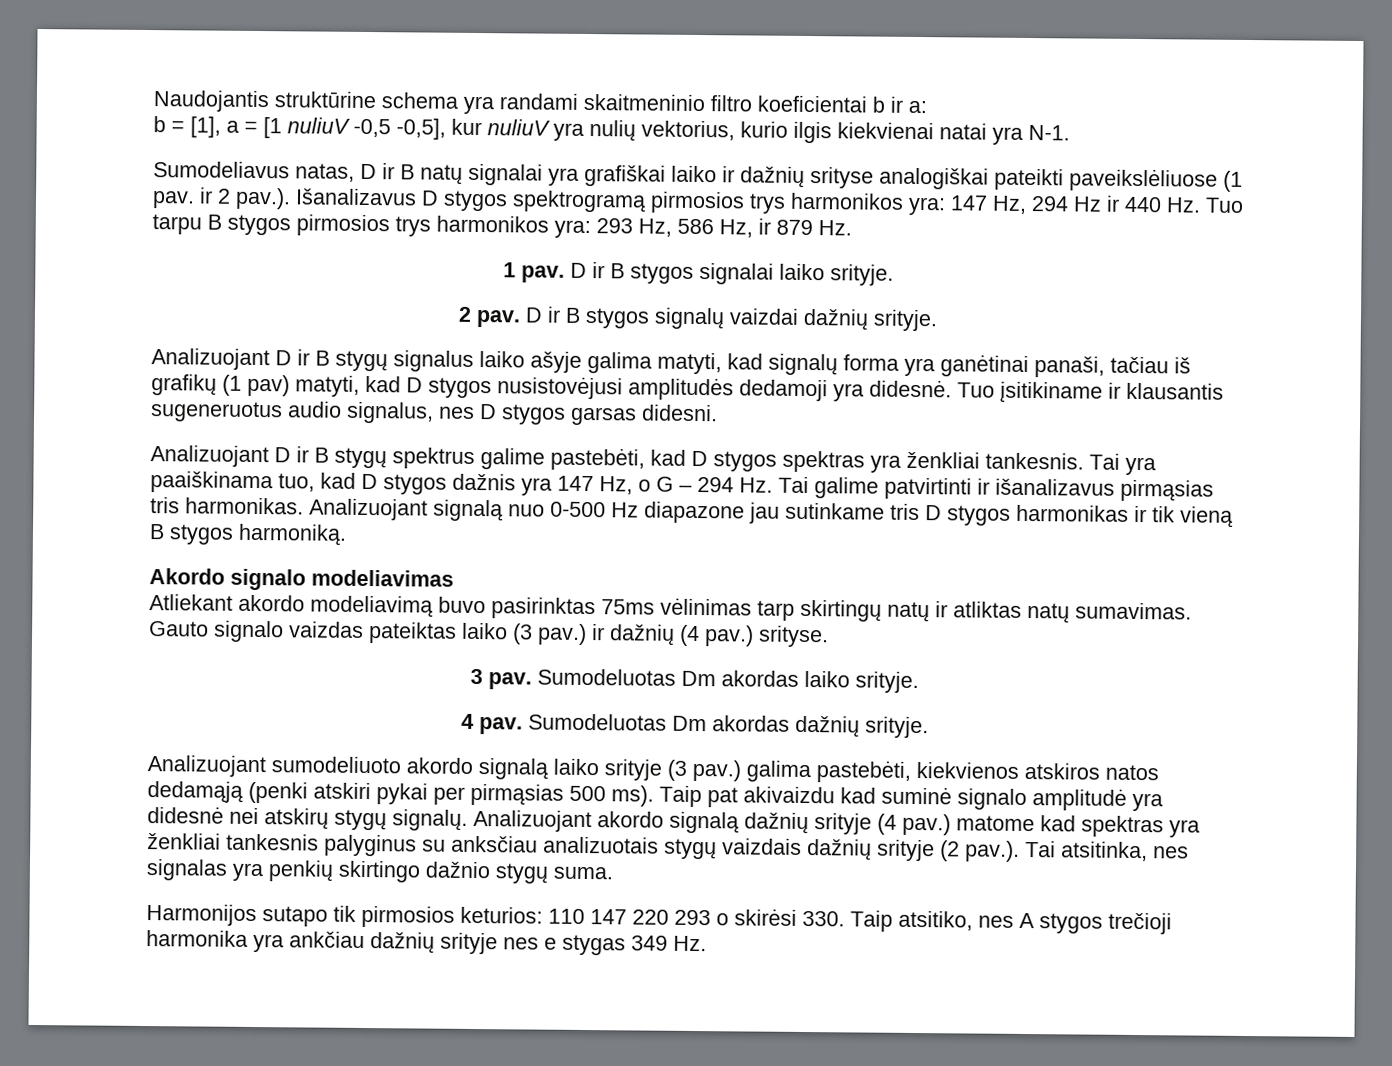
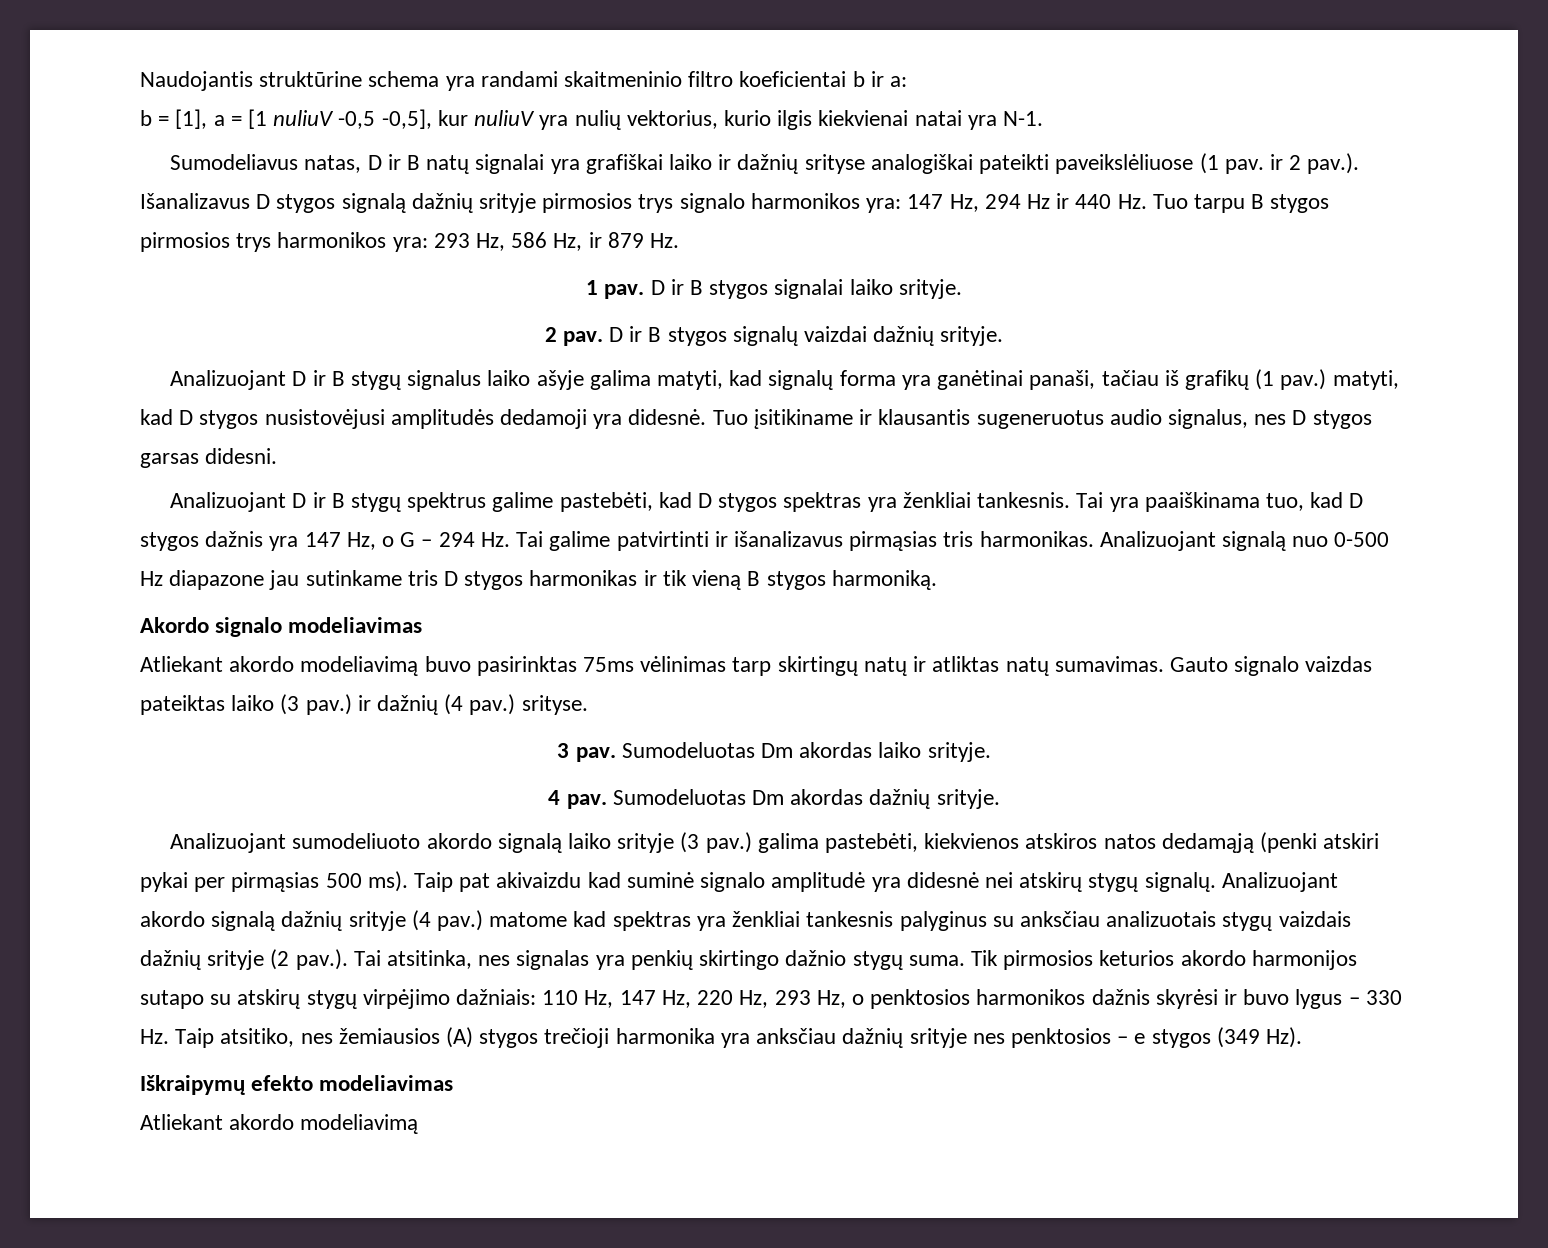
- Sumodeliavus natas, D ir B natų signalai yra grafiškai laiko ir dažnių srityse analogiškai pateikti paveikslėliuose (1 pav. ir 2 pav.). Išanalizavus D stygos spektrogramą pirmosios trys harmonikos yra: 147 Hz, 294 Hz ir 440 Hz. Tuo tarpu B stygos pirmosios trys harmonikos yra: 293 Hz, 586 Hz, ir 879 Hz.
+ Sumodeliavus natas, D ir B natų signalai yra grafiškai laiko ir dažnių srityse analogiškai pateikti paveikslėliuose (1 pav. ir 2 pav.). Išanalizavus D stygos signalą dažnių srityje pirmosios trys signalo harmonikos yra: 147 Hz, 294 Hz ir 440 Hz. Tuo tarpu B stygos pirmosios trys harmonikos yra: 293 Hz, 586 Hz, ir 879 Hz.
- Analizuojant D ir B stygų signalus laiko ašyje galima matyti, kad signalų forma yra ganėtinai panaši, tačiau iš grafikų (1 pav) matyti, kad D stygos nusistovėjusi amplitudės dedamoji yra didesnė.
+ Analizuojant D ir B stygų signalus laiko ašyje galima matyti, kad signalų forma yra ganėtinai panaši, tačiau iš grafikų (1 pav.) matyti, kad D stygos nusistovėjusi amplitudės dedamoji yra didesnė.
- Analizuojant akordo signalą dažnių srityje (4 pav.) matome kad spektras yra ženkliai tankesnis palyginus su anksčiau analizuotais stygų vaizdais dažnių srityje (2 pav.). Tai atsitinka, nes signalas yra penkių skirtingo dažnio stygų suma.
- Harmonijos sutapo tik pirmosios keturios: 110 147 220 293 o skirėsi 330. Taip atsitiko, nes A stygos trečioji harmonika yra ankčiau dažnių srityje nes e stygas 349 Hz.
+ Analizuojant akordo signalą dažnių srityje (4 pav.) matome kad spektras yra ženkliai tankesnis palyginus su anksčiau analizuotais stygų vaizdais dažnių srityje (2 pav.). Tai atsitinka, nes signalas yra penkių skirtingo dažnio stygų suma. Tik pirmosios keturios akordo harmonijos sutapo su atskirų stygų virpėjimo dažniais: 110 Hz, 147 Hz, 220 Hz, 293 Hz, o penktosios harmonikos dažnis skyrėsi ir buvo lygus – 330 Hz. Taip atsitiko, nes žemiausios (A) stygos trečioji harmonika yra anksčiau dažnių srityje nes penktosios – e stygos (349 Hz).
+ Iškraipymų efekto modeliavimas
+ Atliekant akordo modeliavimą

